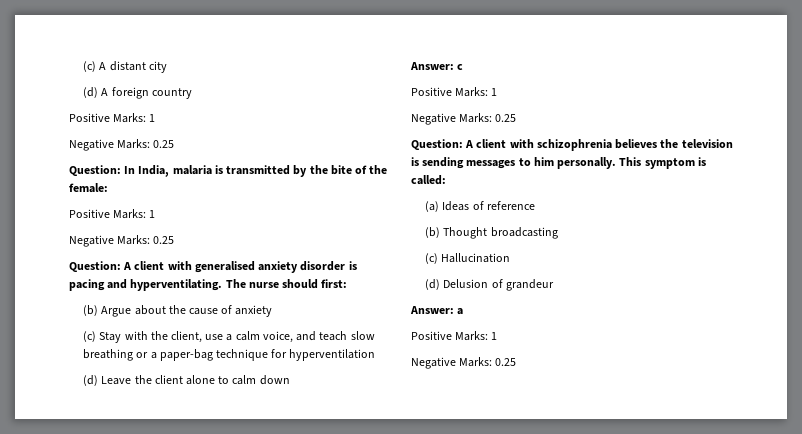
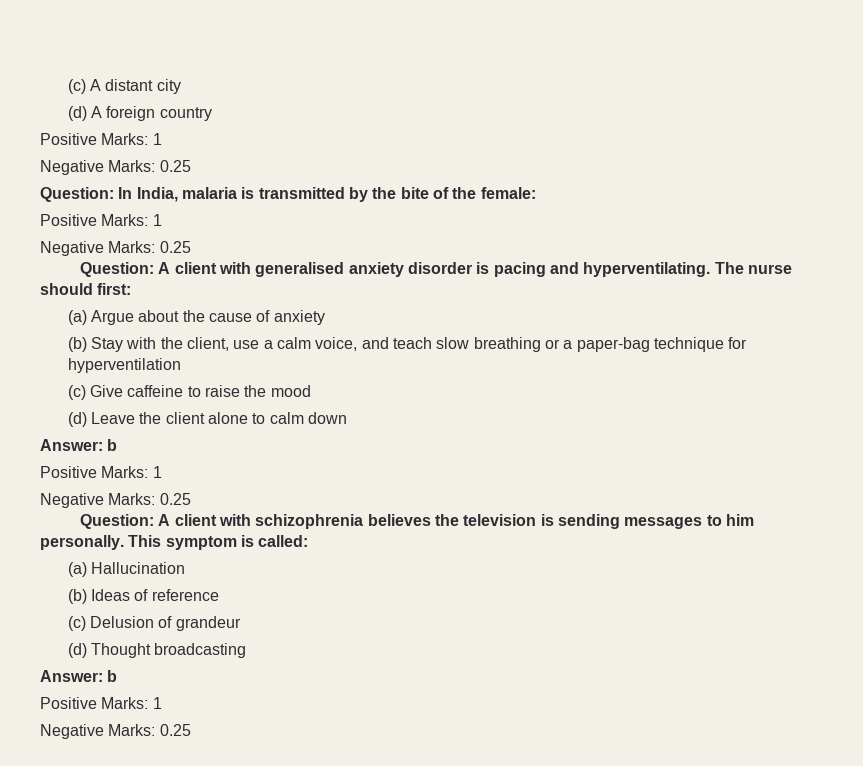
- (b) Argue about the cause of anxiety
+ (a) Argue about the cause of anxiety
- (c) Stay with the client, use a calm voice, and teach slow breathing or a paper-bag technique for hyperventilation
+ (b) Stay with the client, use a calm voice, and teach slow breathing or a paper-bag technique for hyperventilation
+ (c) Give caffeine to raise the mood
  (d) Leave the client alone to calm down
- Answer: c
+ Answer: b
- (a) Ideas of reference
+ (a) Hallucination
+ (b) Ideas of reference
- (b) Thought broadcasting
- (c) Hallucination
- (d) Delusion of grandeur
+ (c) Delusion of grandeur
- Answer: a
+ (d) Thought broadcasting
+ Answer: b

